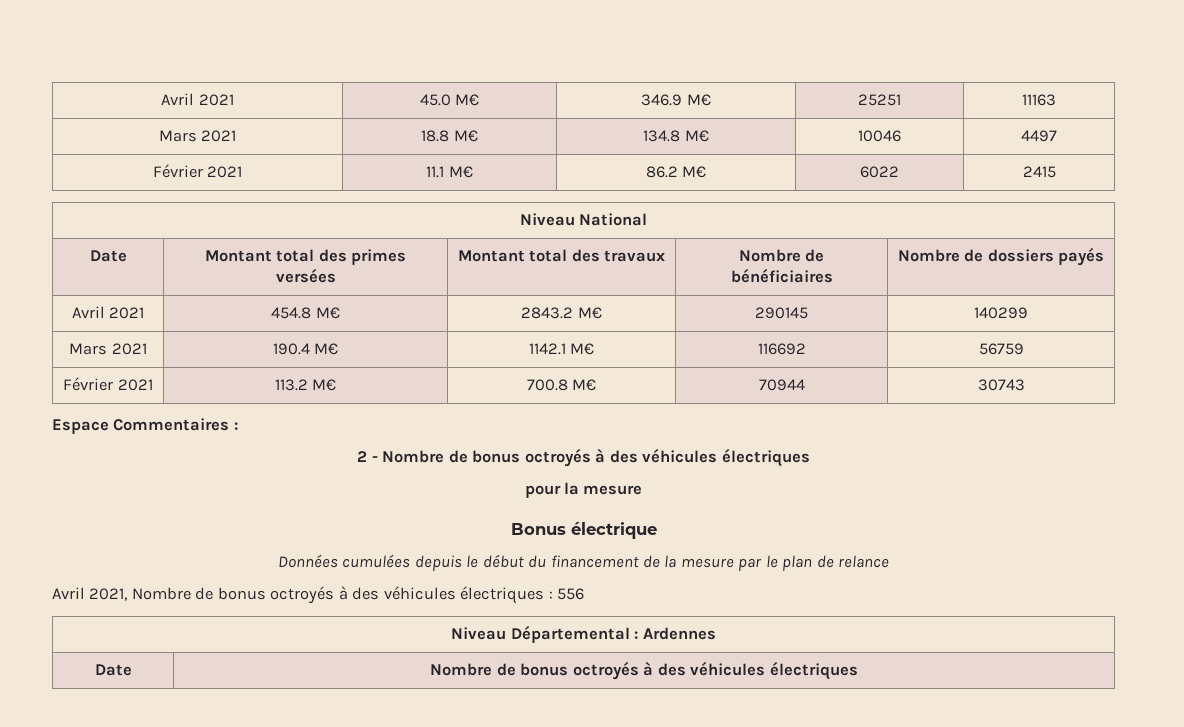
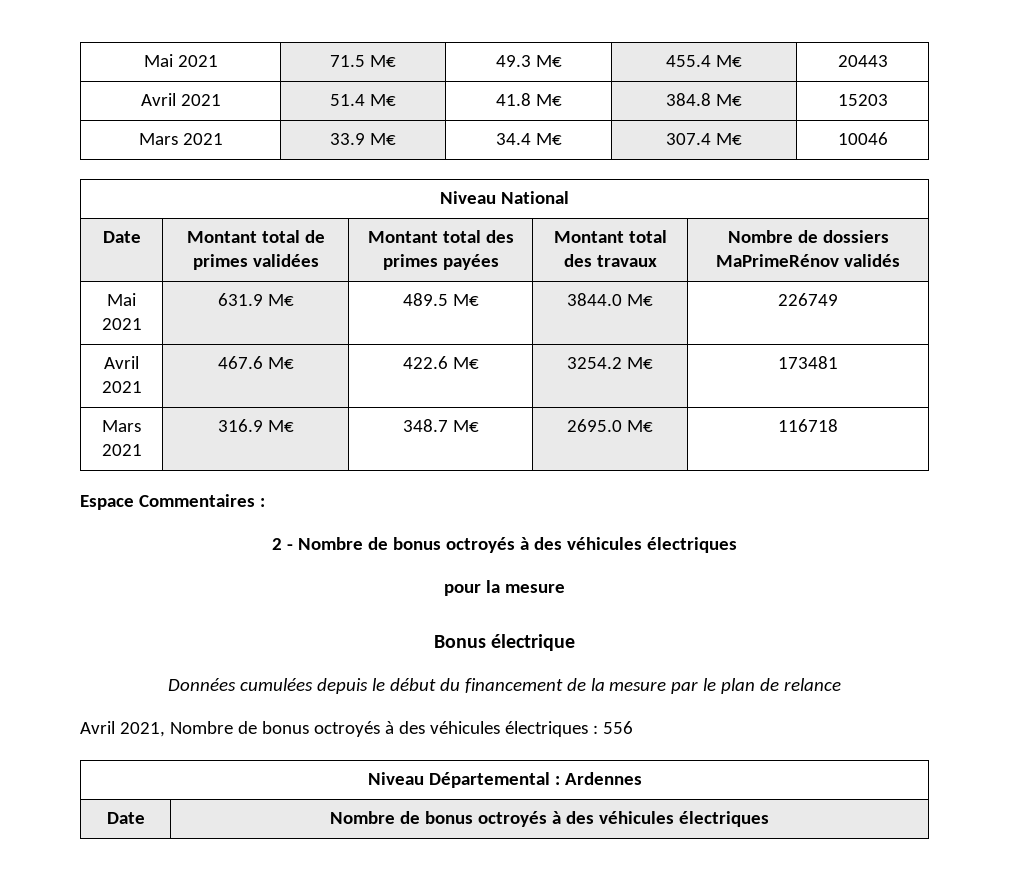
- Avril 2021 | 45.0 M€ | 346.9 M€ | 25251 | 11163
- Mars 2021 | 18.8 M€ | 134.8 M€ | 10046 | 4497
- Février 2021 | 11.1 M€ | 86.2 M€ | 6022 | 2415
+ Mai 2021 | 71.5 M€ | 49.3 M€ | 455.4 M€ | 20443
+ Avril 2021 | 51.4 M€ | 41.8 M€ | 384.8 M€ | 15203
+ Mars 2021 | 33.9 M€ | 34.4 M€ | 307.4 M€ | 10046
  Niveau National
- Date | Montant total des primes versées | Montant total des travaux | Nombre de bénéficiaires | Nombre de dossiers payés
- Avril 2021 | 454.8 M€ | 2843.2 M€ | 290145 | 140299
- Mars 2021 | 190.4 M€ | 1142.1 M€ | 116692 | 56759
- Février 2021 | 113.2 M€ | 700.8 M€ | 70944 | 30743
+ Date | Montant total de primes validées | Montant total des primes payées | Montant total des travaux | Nombre de dossiers MaPrimeRénov validés
+ Mai 2021 | 631.9 M€ | 489.5 M€ | 3844.0 M€ | 226749
+ Avril 2021 | 467.6 M€ | 422.6 M€ | 3254.2 M€ | 173481
+ Mars 2021 | 316.9 M€ | 348.7 M€ | 2695.0 M€ | 116718

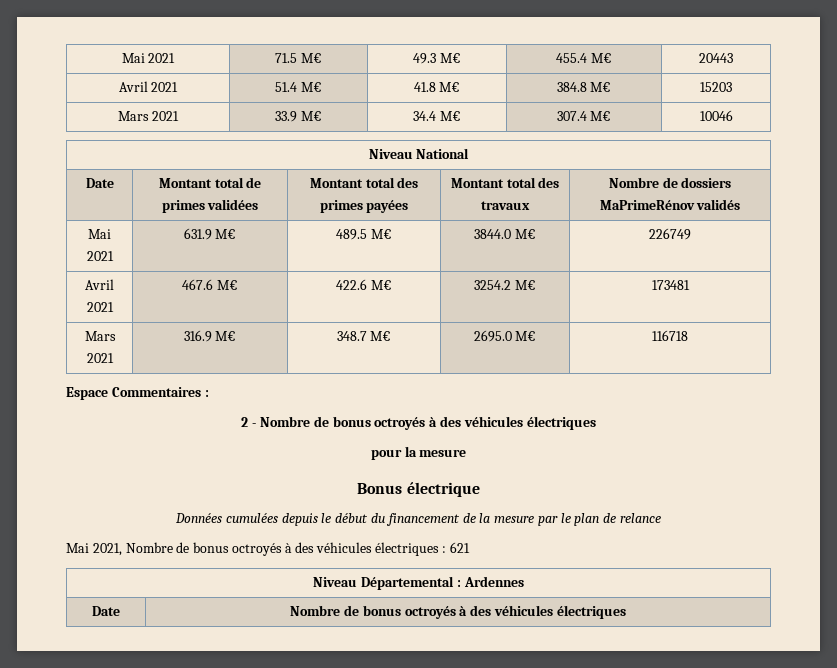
- Avril 2021, Nombre de bonus octroyés à des véhicules électriques : 556
+ Mai 2021, Nombre de bonus octroyés à des véhicules électriques : 621

